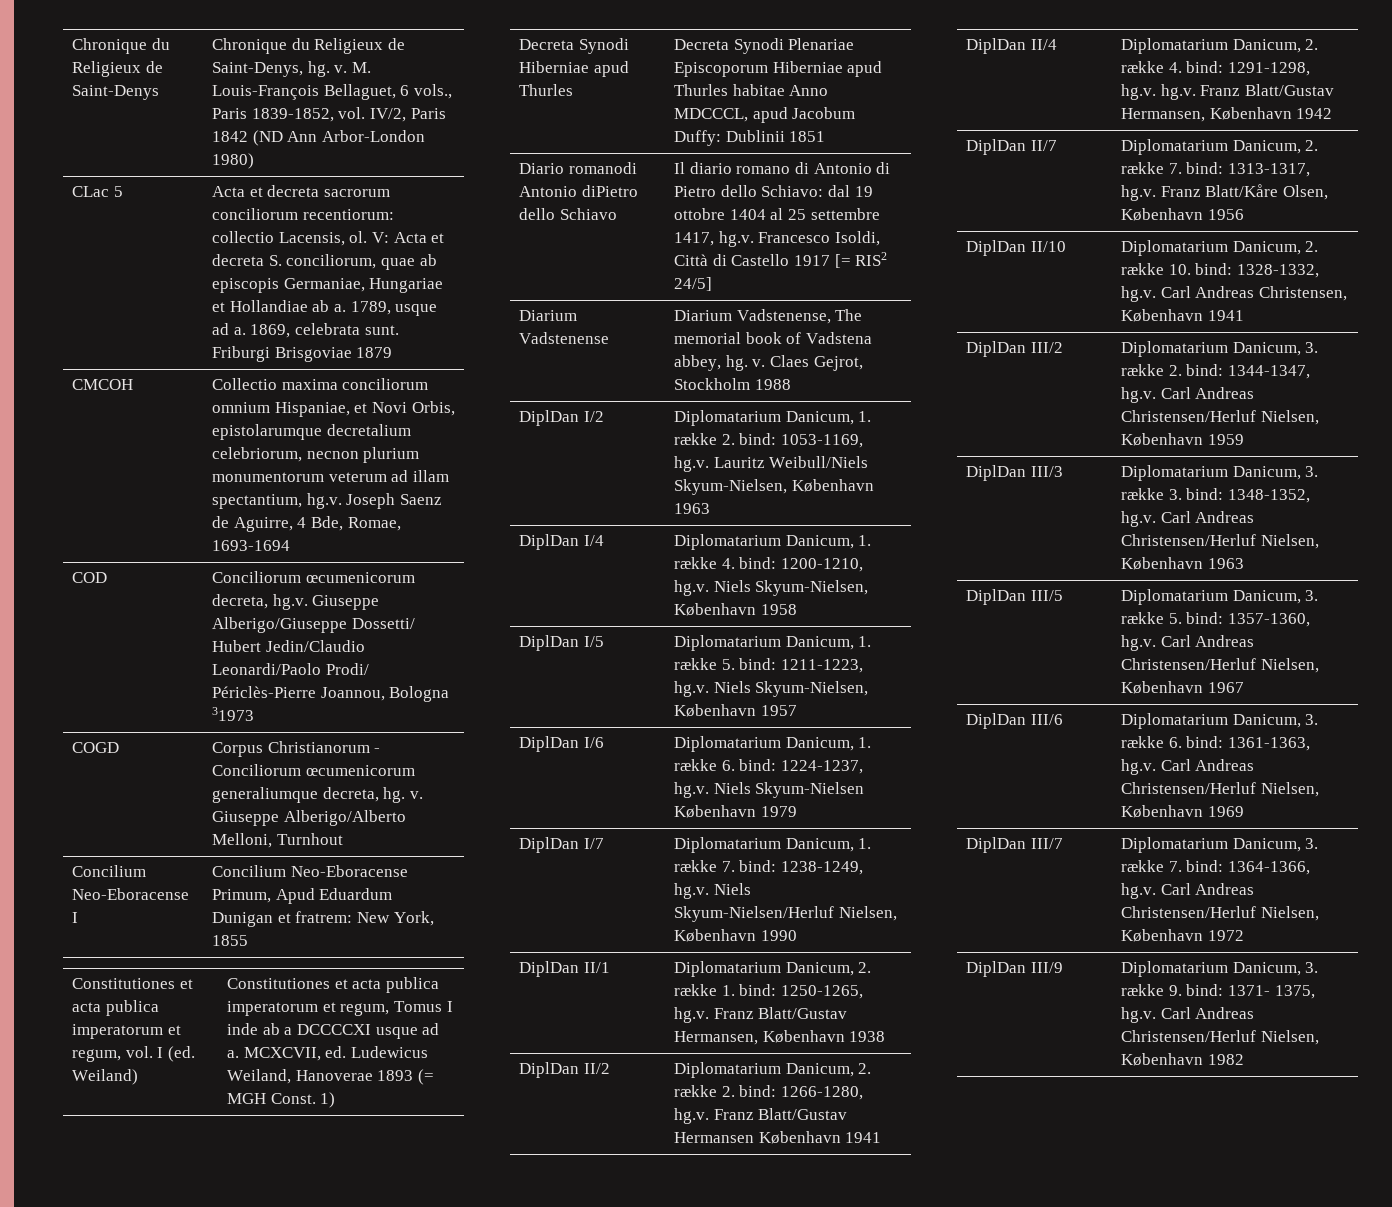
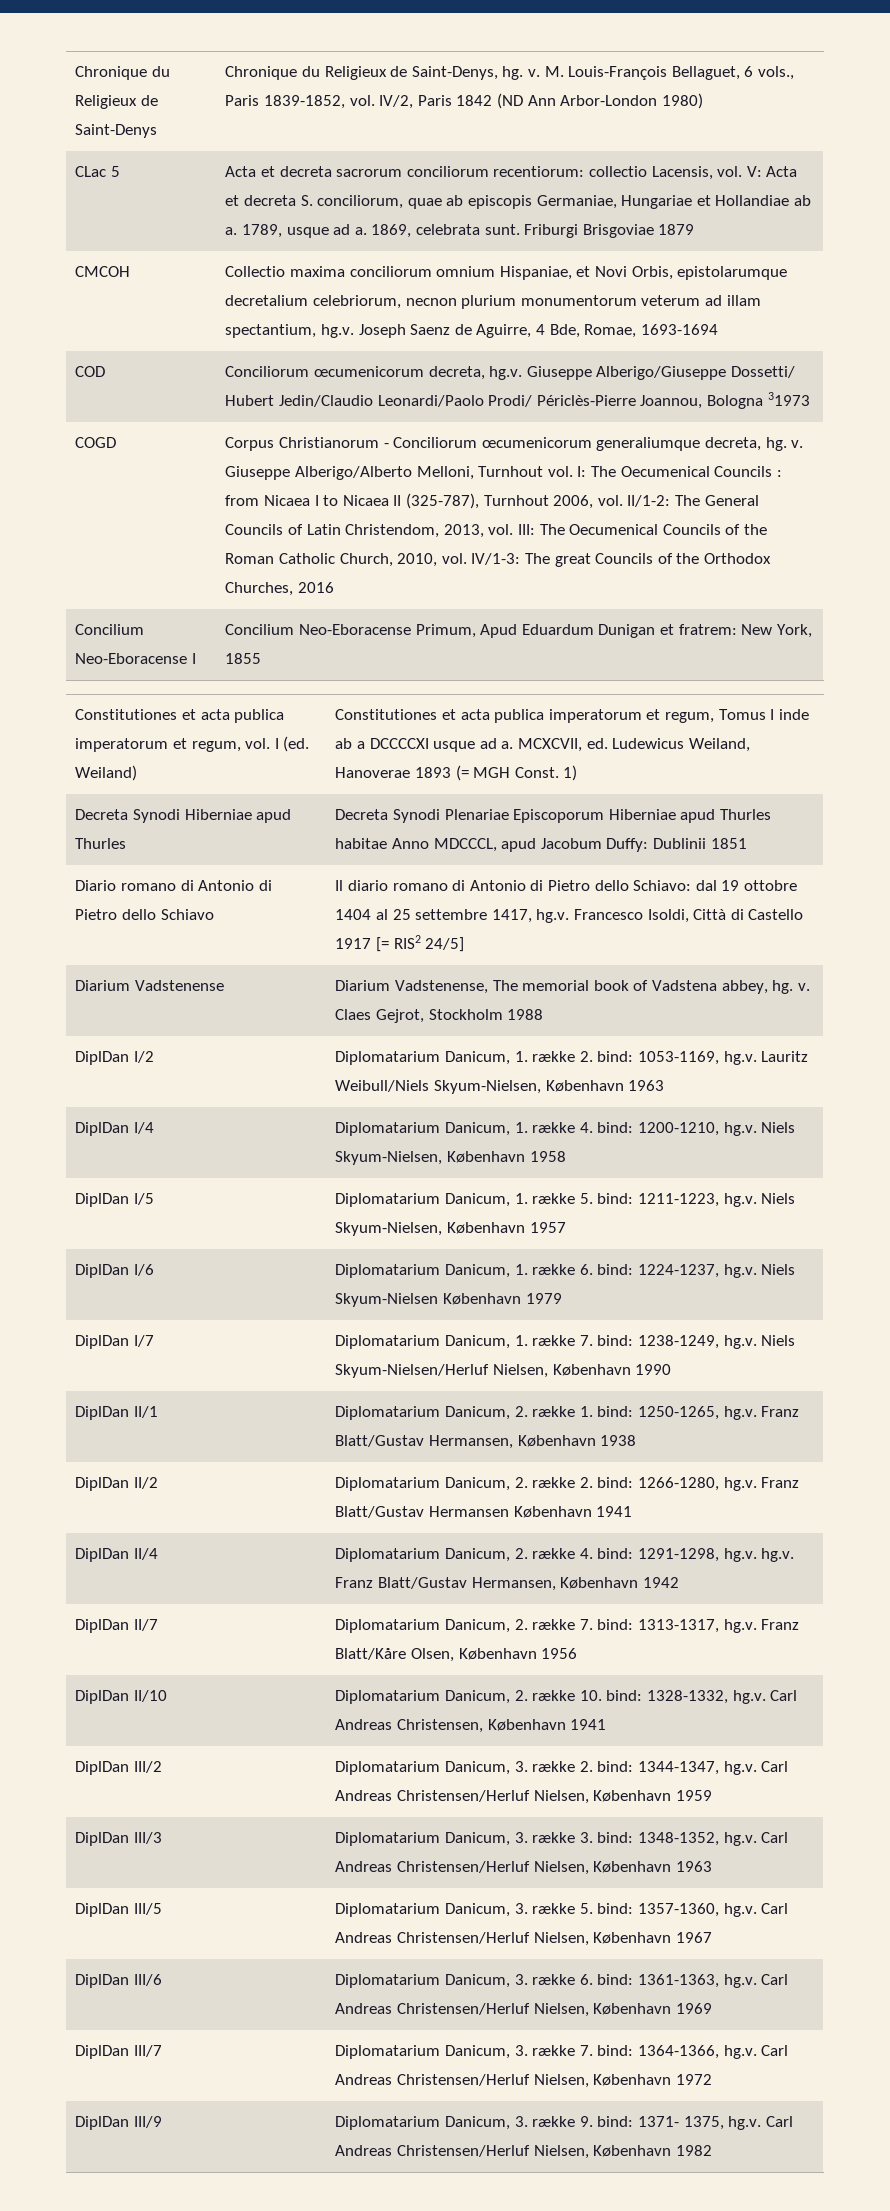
- CLac 5 | Acta et decreta sacrorum conciliorum recentiorum: collectio Lacensis, ol. V: Acta et decreta S. conciliorum, quae ab episcopis Germaniae, Hungariae et Hollandiae ab a. 1789, usque ad a. 1869, celebrata sunt. Friburgi Brisgoviae 1879
+ CLac 5 | Acta et decreta sacrorum conciliorum recentiorum: collectio Lacensis, vol. V: Acta et decreta S. conciliorum, quae ab episcopis Germaniae, Hungariae et Hollandiae ab a. 1789, usque ad a. 1869, celebrata sunt. Friburgi Brisgoviae 1879
- Giuseppe Alberigo/Alberto Melloni, Turnhout
+ Giuseppe Alberigo/Alberto Melloni, Turnhout vol. I: The Oecumenical Councils : from Nicaea I to Nicaea II (325-787), Turnhout 2006, vol. II/1-2: The General Councils of Latin Christendom, 2013, vol. III: The Oecumenical Councils of the Roman Catholic Church, 2010, vol. IV/1-3: The great Councils of the Orthodox Churches, 2016
- Diario romanodi Antonio diPietro dello Schiavo | Il diario romano di Antonio di Pietro dello Schiavo: dal 19 ottobre 1404 al 25 settembre 1417, hg.v. Francesco Isoldi, Città di Castello 1917 [= RIS2 24/5]
+ Diario romano di Antonio di Pietro dello Schiavo | Il diario romano di Antonio di Pietro dello Schiavo: dal 19 ottobre 1404 al 25 settembre 1417, hg.v. Francesco Isoldi, Città di Castello 1917 [= RIS2 24/5]

